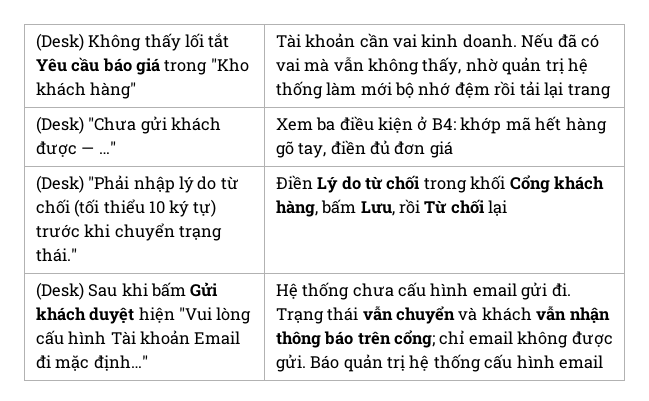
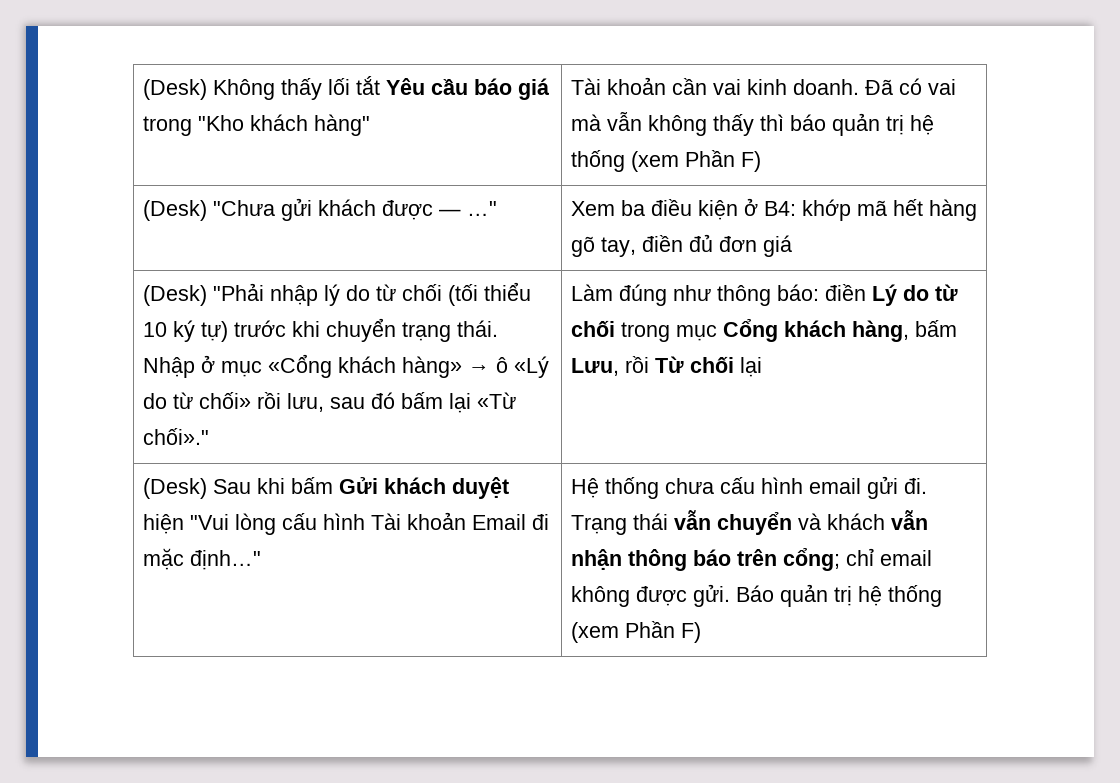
- Nếu đã có vai mà vẫn không thấy, nhờ quản trị hệ thống làm mới bộ nhớ đệm rồi tải lại trang
+ Đã có vai mà vẫn không thấy thì báo quản trị hệ thống (xem Phần F)
- (Desk) "Phải nhập lý do từ chối (tối thiểu 10 ký tự) trước khi chuyển trạng thái." | Điền Lý do từ chối trong khối Cổng khách hàng, bấm Lưu, rồi Từ chối lại
+ (Desk) "Phải nhập lý do từ chối (tối thiểu 10 ký tự) trước khi chuyển trạng thái. Nhập ở mục «Cổng khách hàng» → ô «Lý do từ chối» rồi lưu, sau đó bấm lại «Từ chối»." | Làm đúng như thông báo: điền Lý do từ chối trong mục Cổng khách hàng, bấm Lưu, rồi Từ chối lại
- Báo quản trị hệ thống cấu hình email
+ Báo quản trị hệ thống (xem Phần F)

